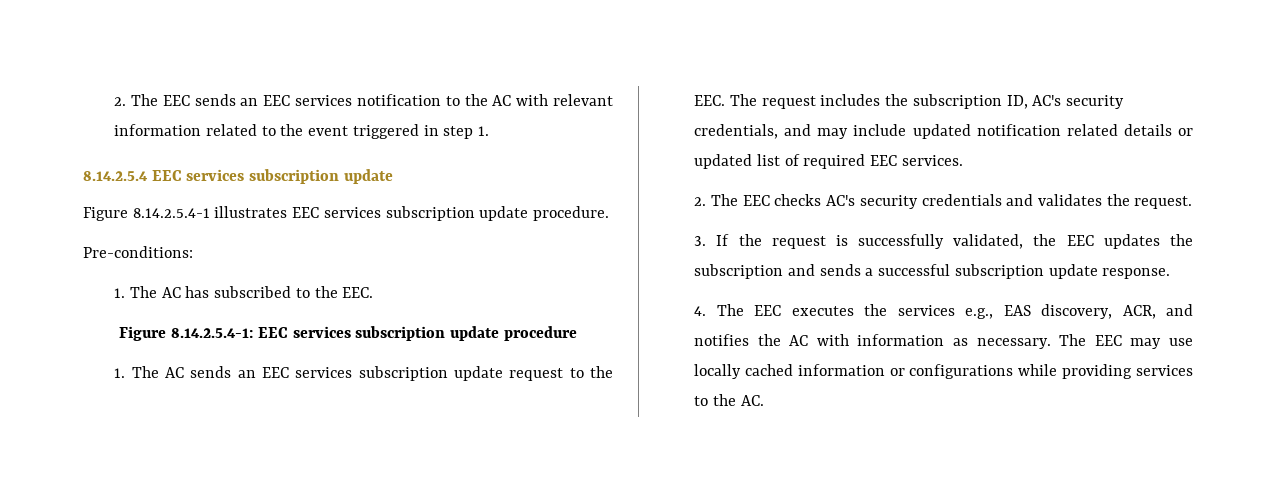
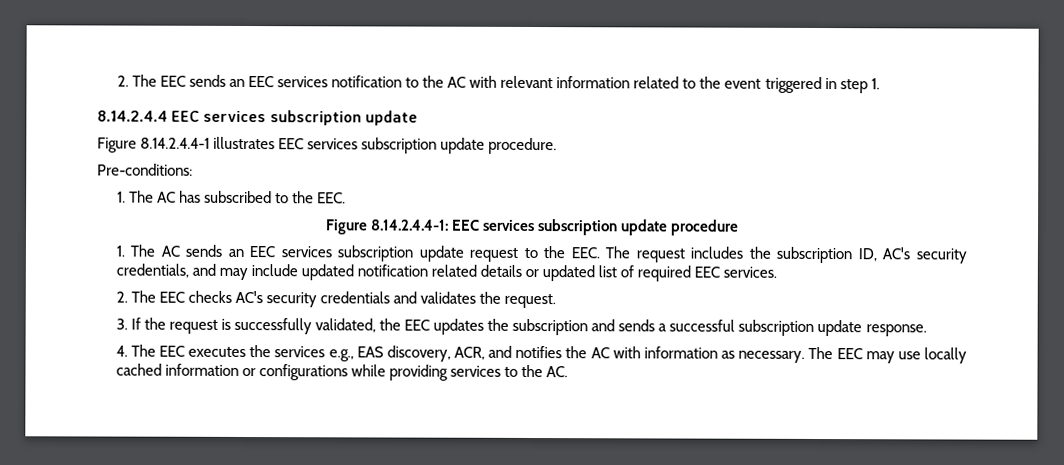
- 8.14.2.5.4 EEC services subscription update
+ 8.14.2.4.4 EEC services subscription update
- Figure 8.14.2.5.4-1 illustrates EEC services subscription update procedure.
+ Figure 8.14.2.4.4-1 illustrates EEC services subscription update procedure.
- Figure 8.14.2.5.4-1: EEC services subscription update procedure
+ Figure 8.14.2.4.4-1: EEC services subscription update procedure

